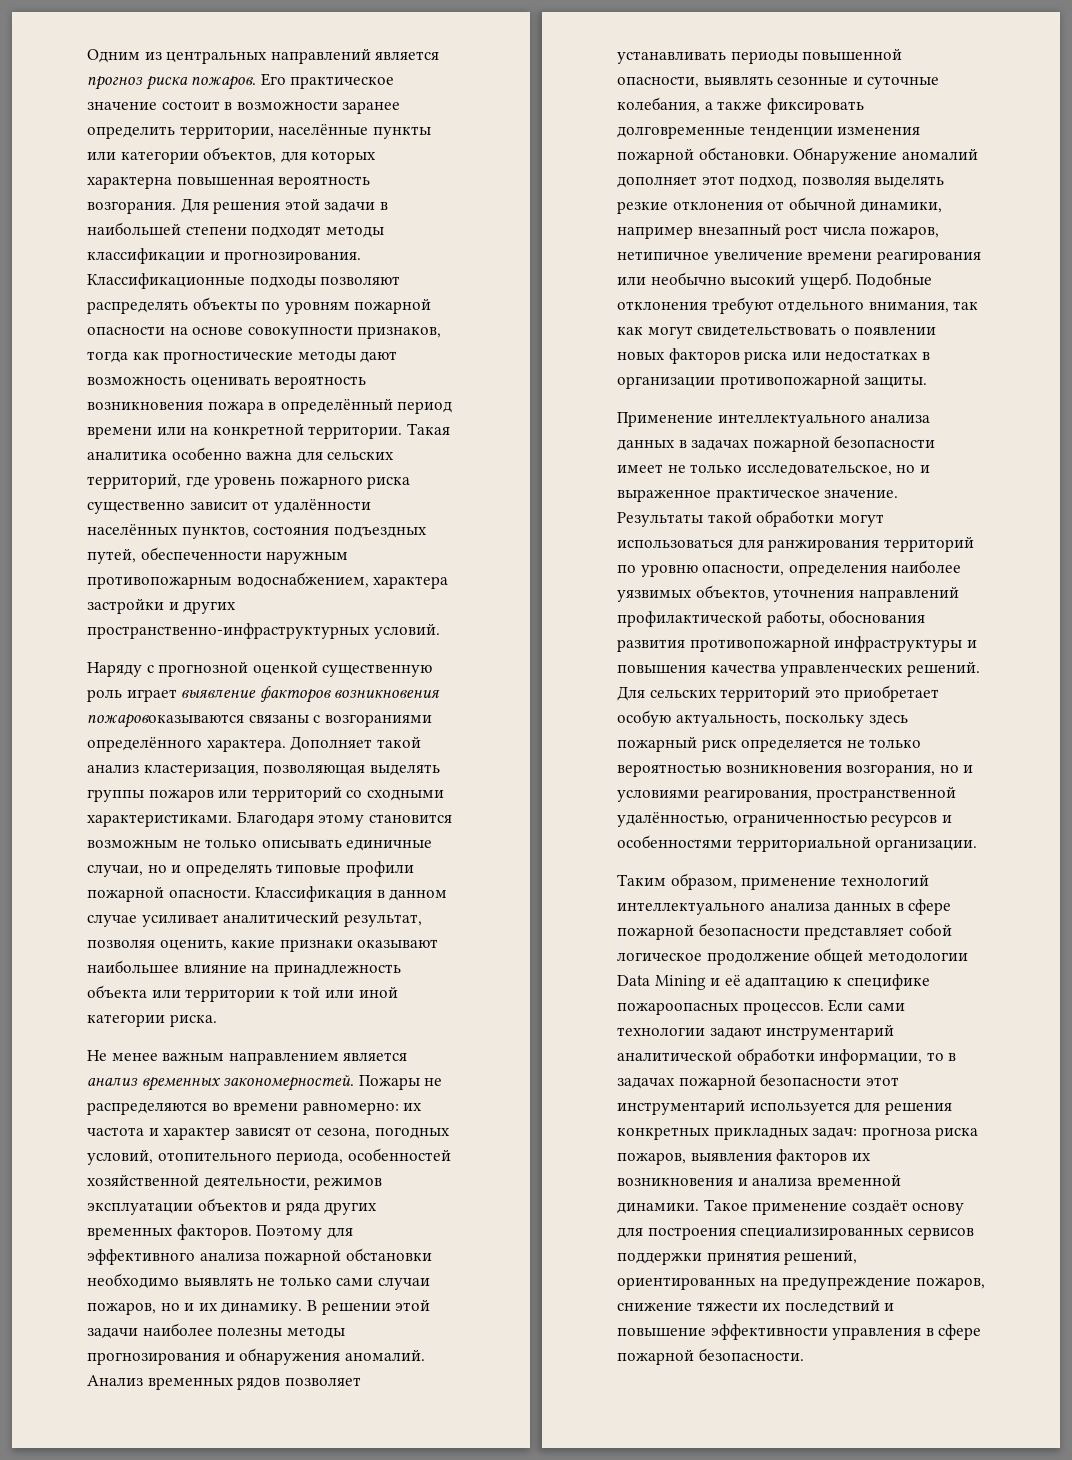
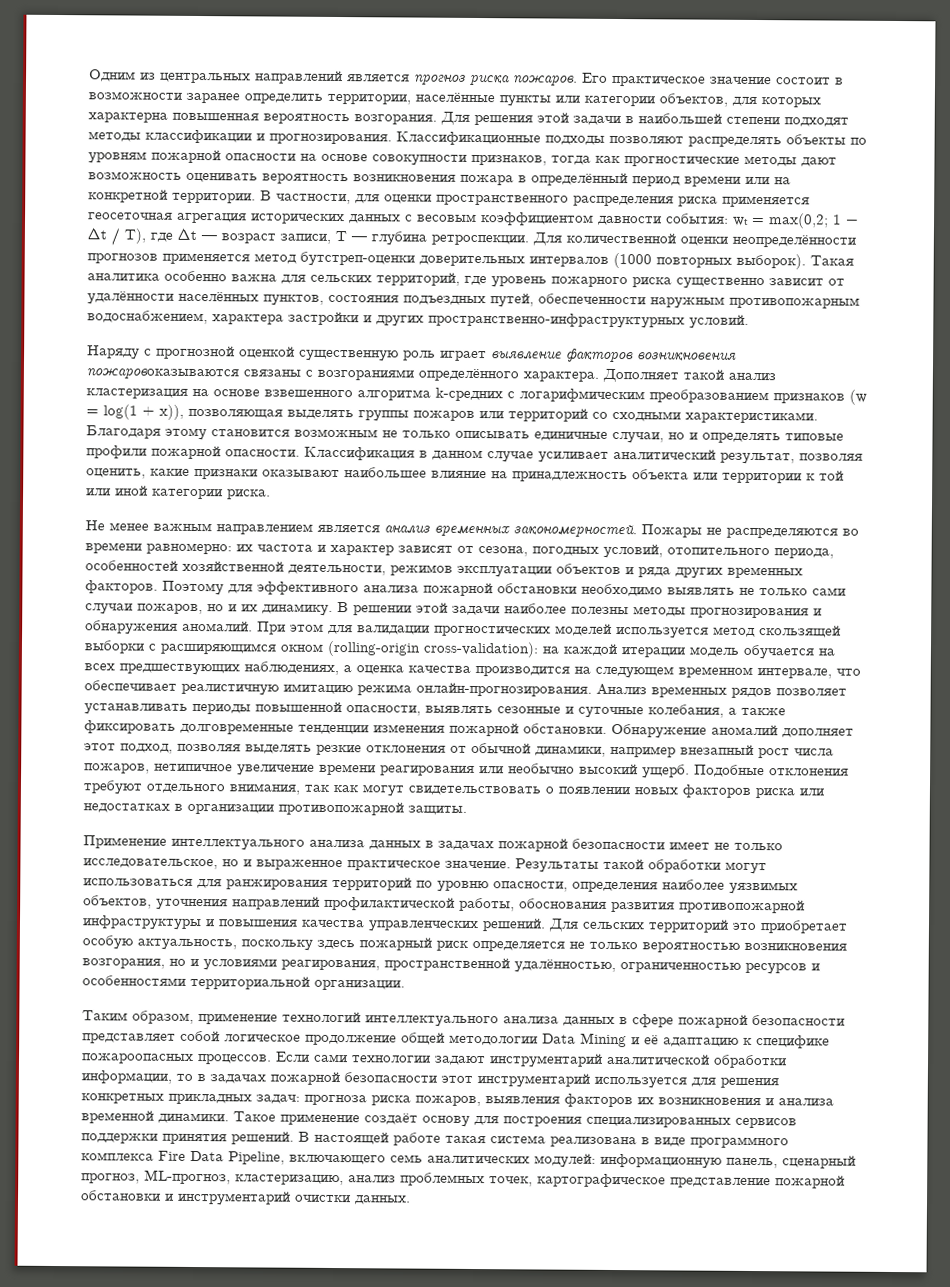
+ В частности, для оценки пространственного распределения риска применяется геосеточная агрегация исторических данных с весовым коэффициентом давности события: wₜ = max(0,2; 1 − Δt / T), где Δt — возраст записи, T — глубина ретроспекции. Для количественной оценки неопределённости прогнозов применяется метод бутстреп-оценки доверительных интервалов (1000 повторных выборок).
- Дополняет такой анализ кластеризация, позволяющая выделять группы пожаров или территорий со сходными характеристиками.
+ Дополняет такой анализ кластеризация на основе взвешенного алгоритма k-средних с логарифмическим преобразованием признаков (w = log(1 + x)), позволяющая выделять группы пожаров или территорий со сходными характеристиками.
+ При этом для валидации прогностических моделей используется метод скользящей выборки с расширяющимся окном (rolling-origin cross-validation): на каждой итерации модель обучается на всех предшествующих наблюдениях, а оценка качества производится на следующем временном интервале, что обеспечивает реалистичную имитацию режима онлайн-прогнозирования.
- Такое применение создаёт основу для построения специализированных сервисов поддержки принятия решений, ориентированных на предупреждение пожаров, снижение тяжести их последствий и повышение эффективности управления в сфере пожарной безопасности.
+ Такое применение создаёт основу для построения специализированных сервисов поддержки принятия решений. В настоящей работе такая система реализована в виде программного комплекса Fire Data Pipeline, включающего семь аналитических модулей: информационную панель, сценарный прогноз, ML-прогноз, кластеризацию, анализ проблемных точек, картографическое представление пожарной обстановки и инструментарий очистки данных.

